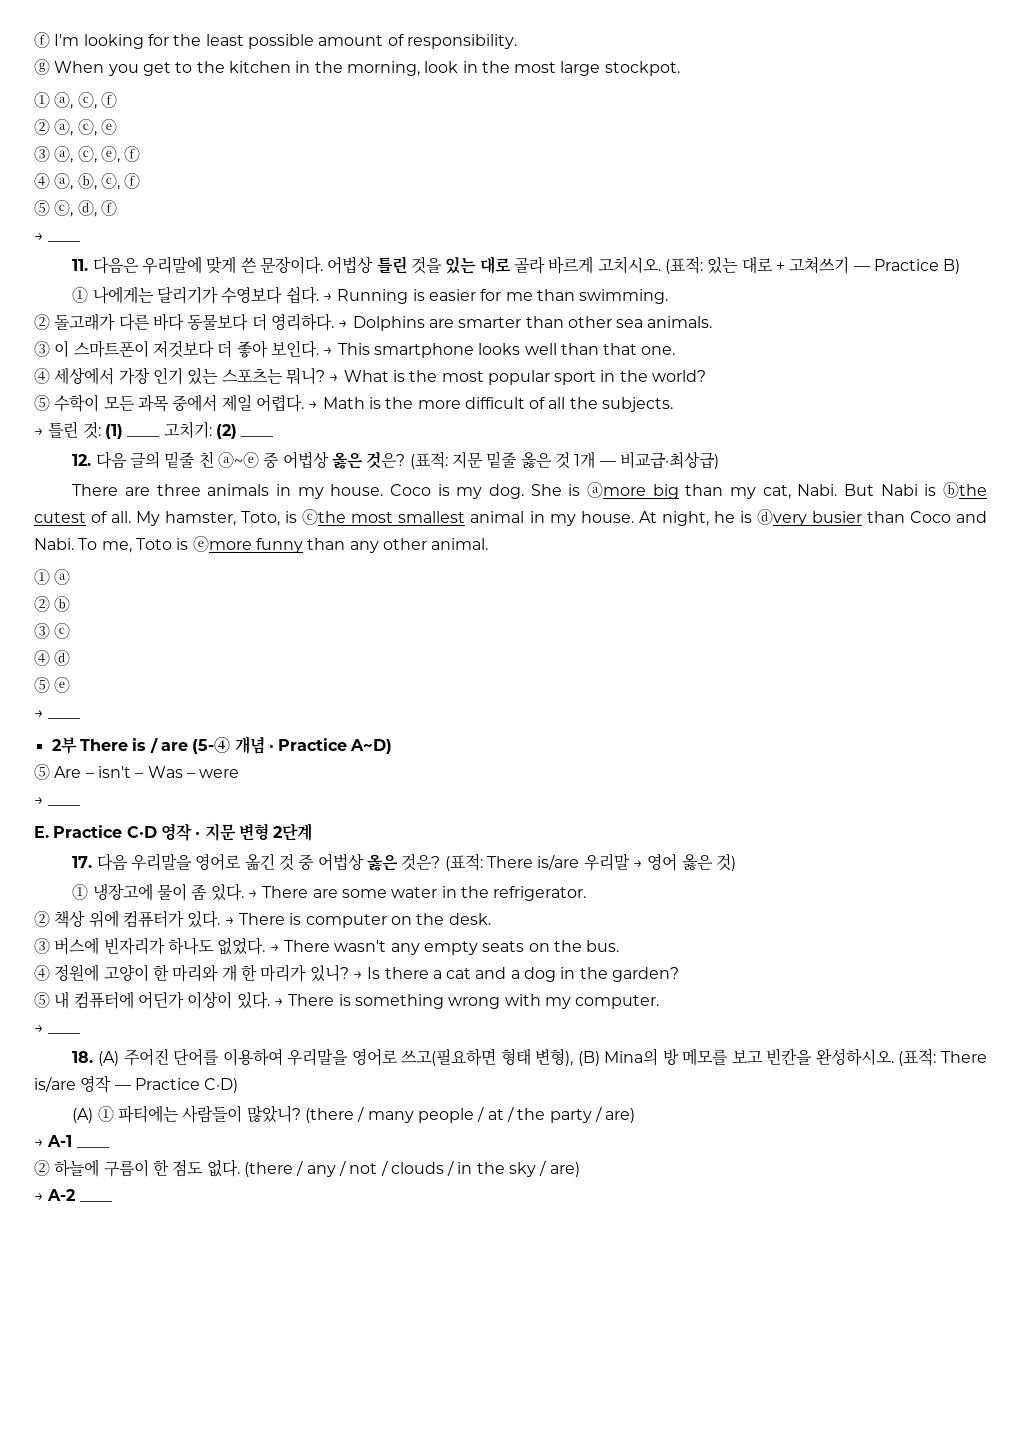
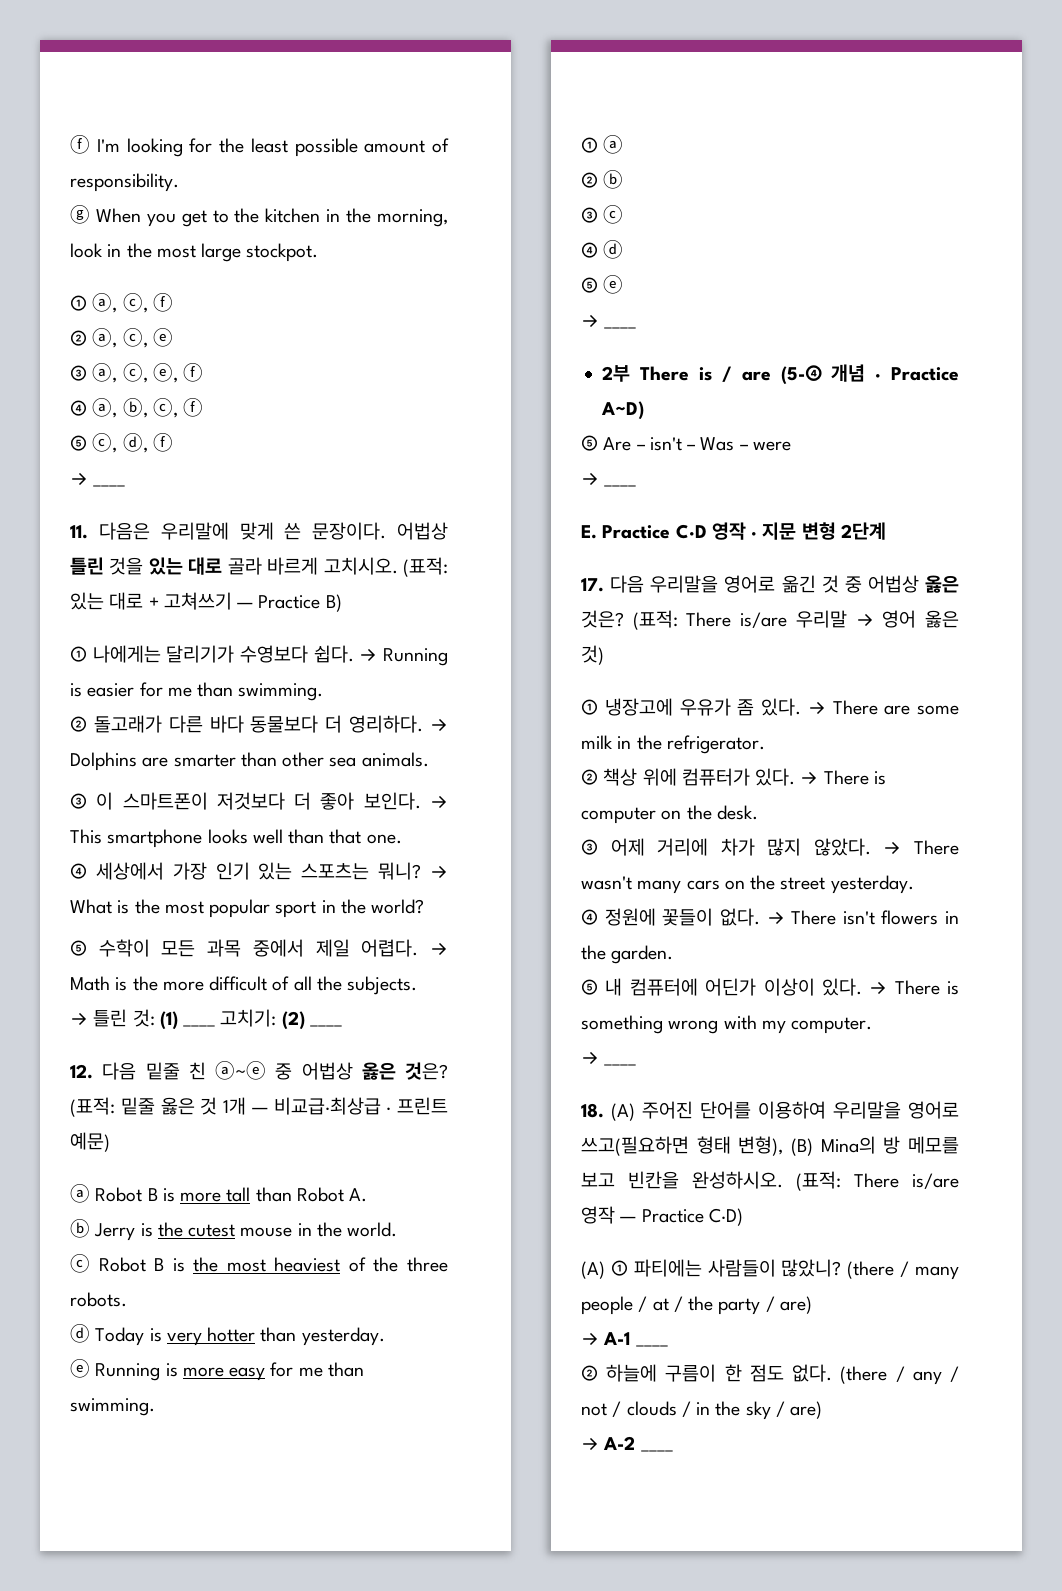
- 12. 다음 글의 밑줄 친 ⓐ~ⓔ 중 어법상 옳은 것은?
+ 12. 다음 밑줄 친 ⓐ~ⓔ 중 어법상 옳은 것은?
- (표적: 지문 밑줄 옳은 것 1개 — 비교급·최상급)
- There are three animals in my house. Coco is my dog. She is ⓐmore big than my cat, Nabi. But Nabi is ⓑthe cutest of all. My hamster, Toto, is ⓒthe most smallest animal in my house. At night, he is ⓓvery busier than Coco and Nabi. To me, Toto is ⓔmore funny than any other animal.
+ (표적: 밑줄 옳은 것 1개 — 비교급·최상급 · 프린트 예문)
+ ⓐ Robot B is more tall than Robot A.
+ ⓑ Jerry is the cutest mouse in the world.
+ ⓒ Robot B is the most heaviest of the three robots.
+ ⓓ Today is very hotter than yesterday.
+ ⓔ Running is more easy for me than swimming.
- ① 냉장고에 물이 좀 있다.
+ ① 냉장고에 우유가 좀 있다.
- → There are some water in the refrigerator.
+ → There are some milk in the refrigerator.
- ③ 버스에 빈자리가 하나도 없었다. → There wasn't any empty seats on the bus.
- ④ 정원에 고양이 한 마리와 개 한 마리가 있니? → Is there a cat and a dog in the garden?
+ ③ 어제 거리에 차가 많지 않았다. → There wasn't many cars on the street yesterday.
+ ④ 정원에 꽃들이 없다. → There isn't flowers in the garden.

